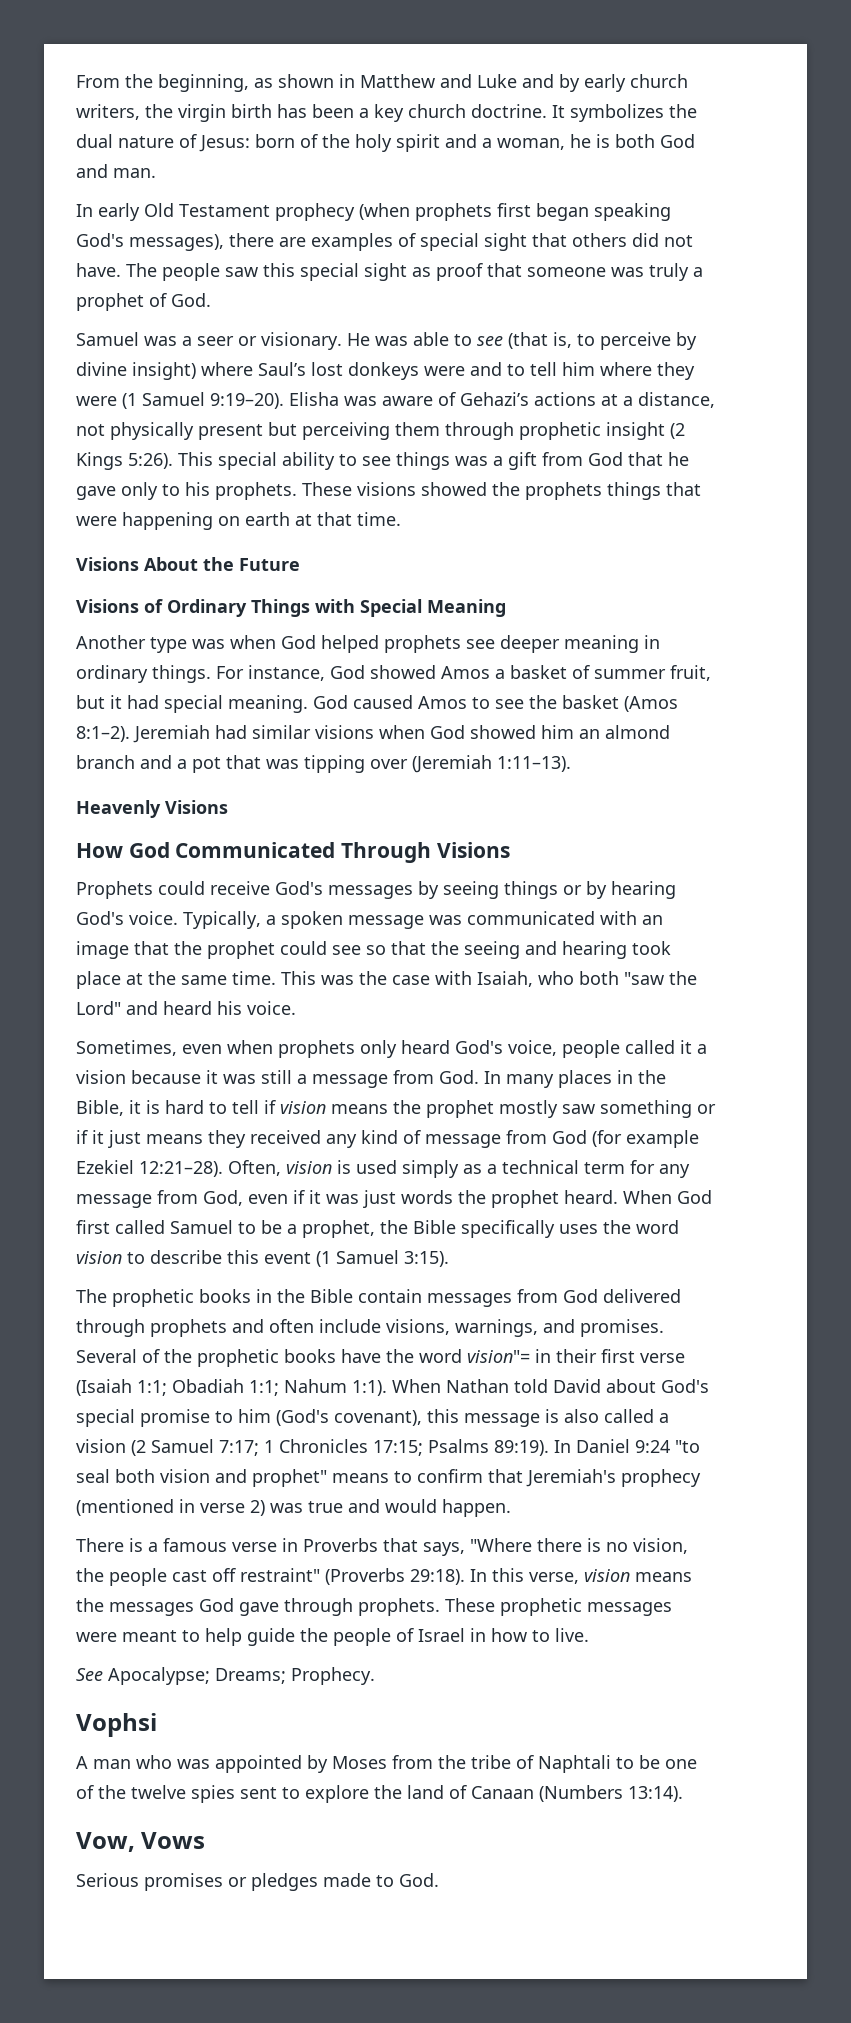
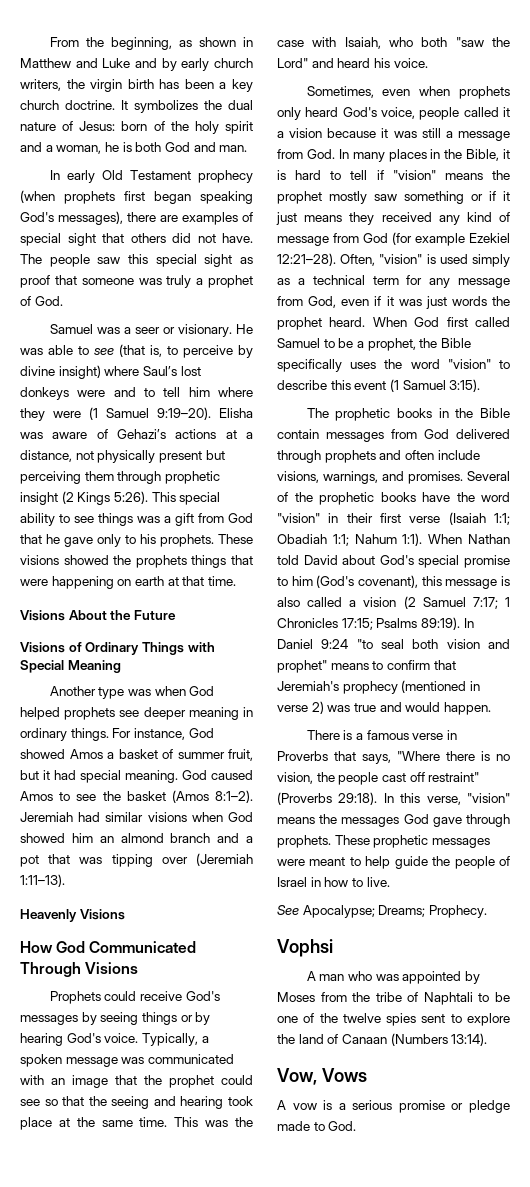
- Sometimes, even when prophets only heard God's voice, people called it a vision because it was still a message from God. In many places in the Bible, it is hard to tell if vision means the prophet mostly saw something or if it just means they received any kind of message from God (for example Ezekiel 12:21–28).
+ Sometimes, even when prophets only heard God's voice, people called it a vision because it was still a message from God. In many places in the Bible, it is hard to tell if "vision" means the prophet mostly saw something or if it just means they received any kind of message from God (for example Ezekiel 12:21–28).
- Often, vision is used simply as a technical term for any message from God, even if it was just words the prophet heard.
+ Often, "vision" is used simply as a technical term for any message from God, even if it was just words the prophet heard.
- When God first called Samuel to be a prophet, the Bible specifically uses the word vision to describe this event (1 Samuel 3:15).
+ When God first called Samuel to be a prophet, the Bible specifically uses the word "vision" to describe this event (1 Samuel 3:15).
- Several of the prophetic books have the word vision"= in their first verse (Isaiah 1:1; Obadiah 1:1; Nahum 1:1).
+ Several of the prophetic books have the word "vision" in their first verse (Isaiah 1:1; Obadiah 1:1; Nahum 1:1).
- In this verse, vision means the messages God gave through prophets.
+ In this verse, "vision" means the messages God gave through prophets.
- Serious promises or pledges made to God.
+ A vow is a serious promise or pledge made to God.

